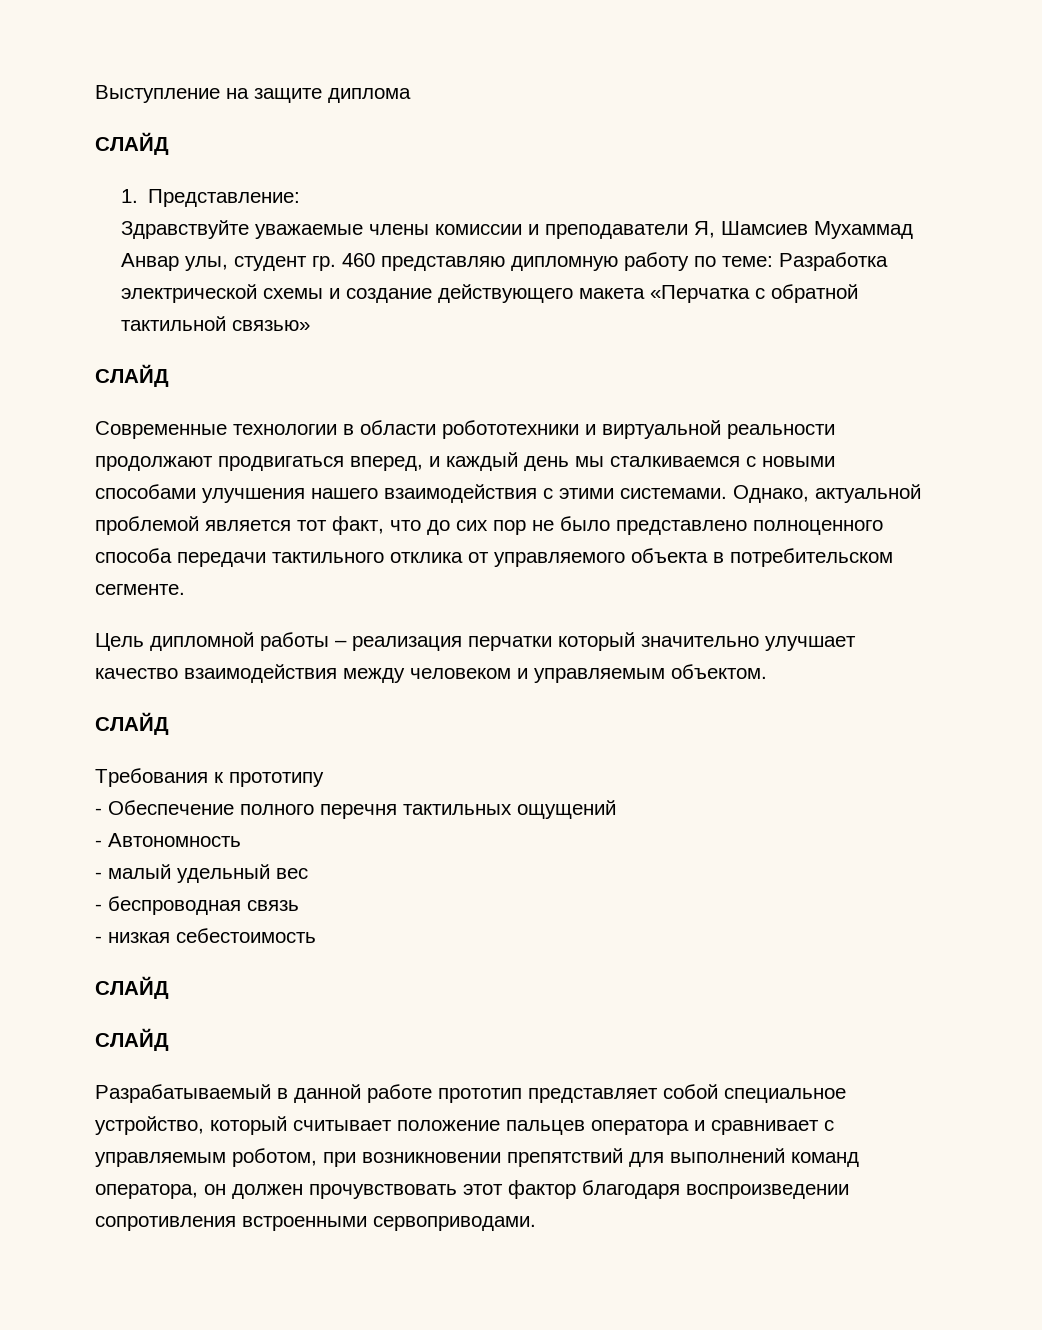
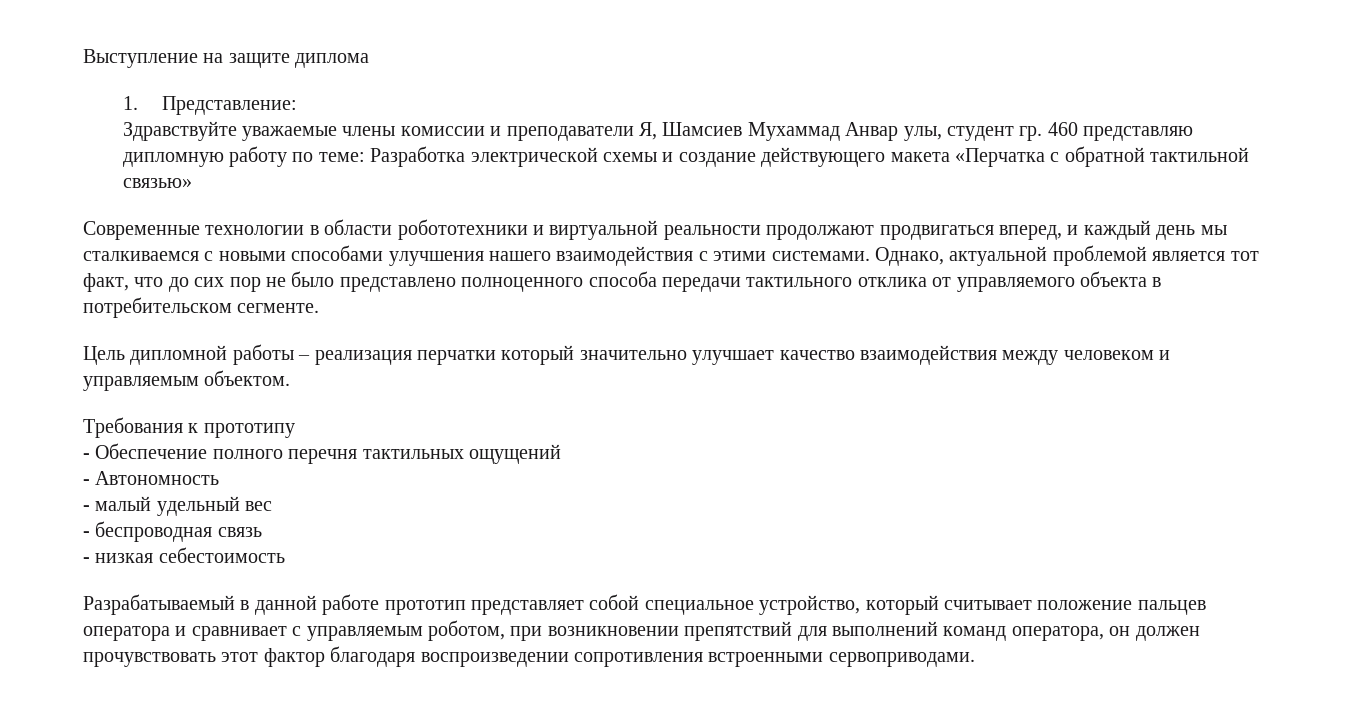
  Выступление на защите диплома
- СЛАЙД
  460 представляю дипломную работу по теме: Разработка электрической схемы и создание действующего макета «Перчатка с обратной тактильной связью»
- СЛАЙД
  Цель дипломной работы – реализация перчатки который значительно улучшает качество взаимодействия между человеком и управляемым объектом.
- СЛАЙД
  - низкая себестоимость
- СЛАЙД
- СЛАЙД

